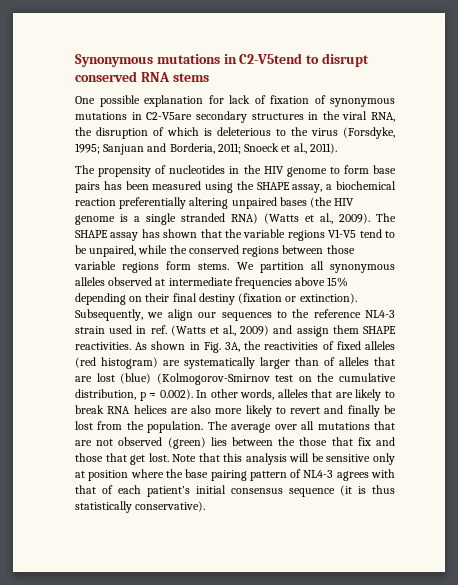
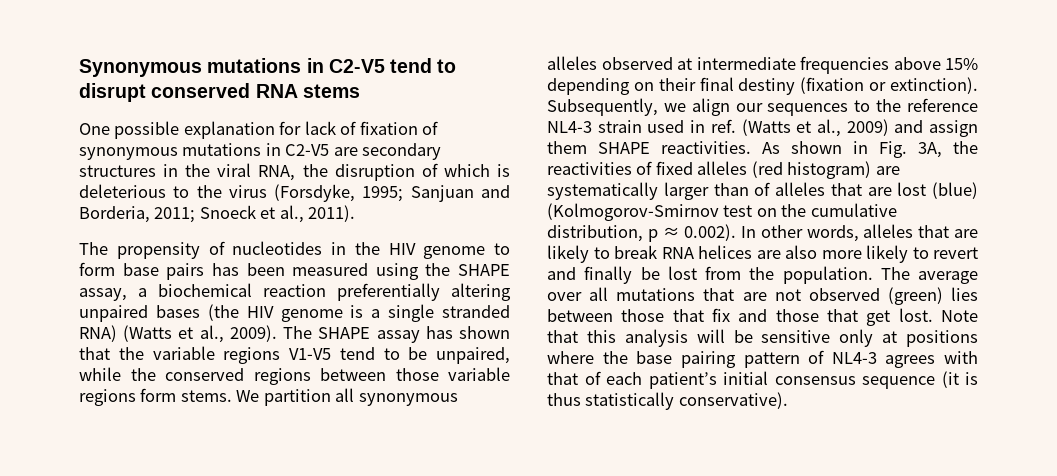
- Synonymous mutations in C2-V5tend to disrupt conserved RNA stems
+ Synonymous mutations in C2-V5 tend to disrupt conserved RNA stems
- One possible explanation for lack of fixation of synonymous mutations in C2-V5are secondary structures in the viral RNA, the disruption of which is deleterious to the virus (Forsdyke, 1995; Sanjuan and Borderia, 2011; Snoeck et al., 2011).
+ One possible explanation for lack of fixation of synonymous mutations in C2-V5 are secondary structures in the viral RNA, the disruption of which is deleterious to the virus (Forsdyke, 1995; Sanjuan and Borderia, 2011; Snoeck et al., 2011).
- The average over all mutations that are not observed (green) lies between the those that fix and those that get lost.
+ The average over all mutations that are not observed (green) lies between those that fix and those that get lost.
- Note that this analysis will be sensitive only at position where the base pairing pattern of NL4-3 agrees with that of each patient’s initial consensus sequence (it is thus statistically conservative).
+ Note that this analysis will be sensitive only at positions where the base pairing pattern of NL4-3 agrees with that of each patient’s initial consensus sequence (it is thus statistically conservative).

